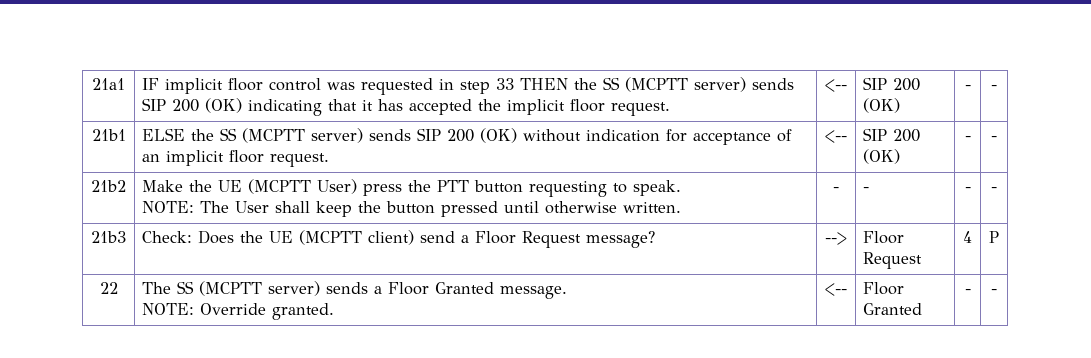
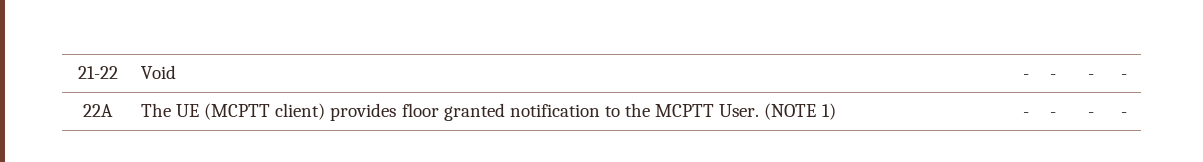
- 21a1 | IF implicit floor control was requested in step 33 THEN the SS (MCPTT server) sends SIP 200 (OK) indicating that it has accepted the implicit floor request. | <-- | SIP 200 (OK) | - | -
- 21b1 | ELSE the SS (MCPTT server) sends SIP 200 (OK) without indication for acceptance of an implicit floor request. | <-- | SIP 200 (OK) | - | -
- 21b2 | Make the UE (MCPTT User) press the PTT button requesting to speak.
- NOTE: The User shall keep the button pressed until otherwise written. | - | - | - | -
- 21b3 | Check: Does the UE (MCPTT client) send a Floor Request message? | --> | Floor Request | 4 | P
- 22 | The SS (MCPTT server) sends a Floor Granted message.
- NOTE: Override granted. | <-- | Floor Granted | - | -
+ 21-22 | Void | - | - | - | -
+ 22A | The UE (MCPTT client) provides floor granted notification to the MCPTT User. (NOTE 1) | - | - | - | -

